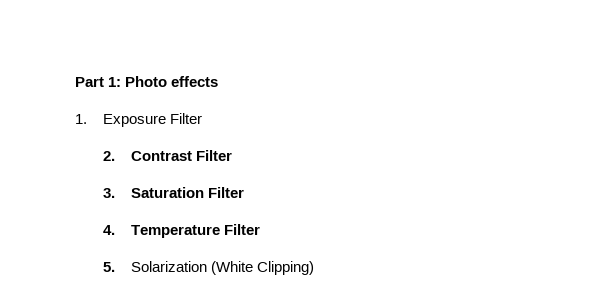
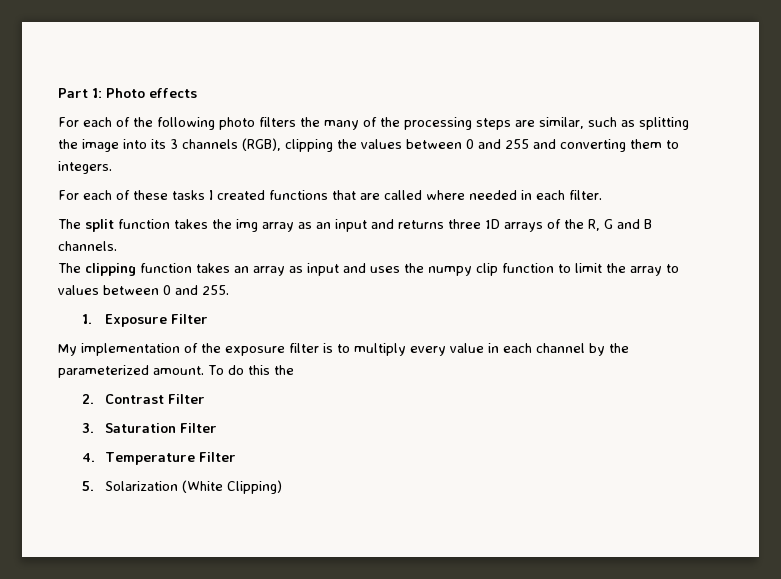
+ For each of the following photo filters the many of the processing steps are similar, such as splitting the image into its 3 channels (RGB), clipping the values between 0 and 255 and converting them to integers.
+ For each of these tasks I created functions that are called where needed in each filter.
+ The split function takes the img array as an input and returns three 1D arrays of the R, G and B channels.
+ The clipping function takes an array as input and uses the numpy clip function to limit the array to values between 0 and 255.
  1. Exposure Filter
+ My implementation of the exposure filter is to multiply every value in each channel by the parameterized amount. To do this the

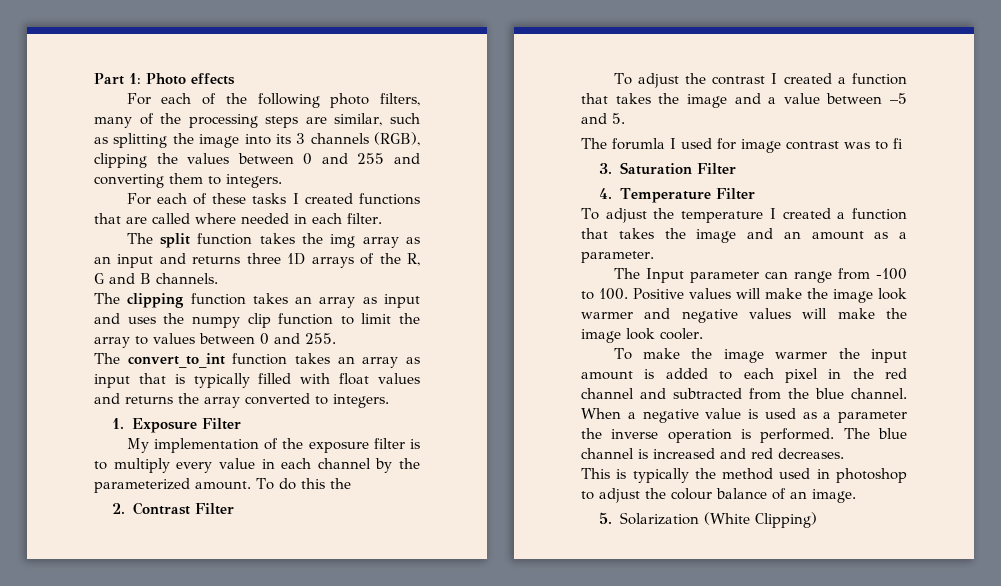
- For each of the following photo filters the many of the processing steps are similar, such as splitting the image into its 3 channels (RGB), clipping the values between 0 and 255 and converting them to integers.
+ For each of the following photo filters, many of the processing steps are similar, such as splitting the image into its 3 channels (RGB), clipping the values between 0 and 255 and converting them to integers.
+ The convert_to_int function takes an array as input that is typically filled with float values and returns the array converted to integers.
+ To adjust the contrast I created a function that takes the image and a value between –5 and 5.
+ The forumla I used for image contrast was to fi
+ To adjust the temperature I created a function that takes the image and an amount as a parameter.
+ The Input parameter can range from -100 to 100. Positive values will make the image look warmer and negative values will make the image look cooler.
+ To make the image warmer the input amount is added to each pixel in the red channel and subtracted from the blue channel. When a negative value is used as a parameter the inverse operation is performed. The blue channel is increased and red decreases.
+ This is typically the method used in photoshop to adjust the colour balance of an image.

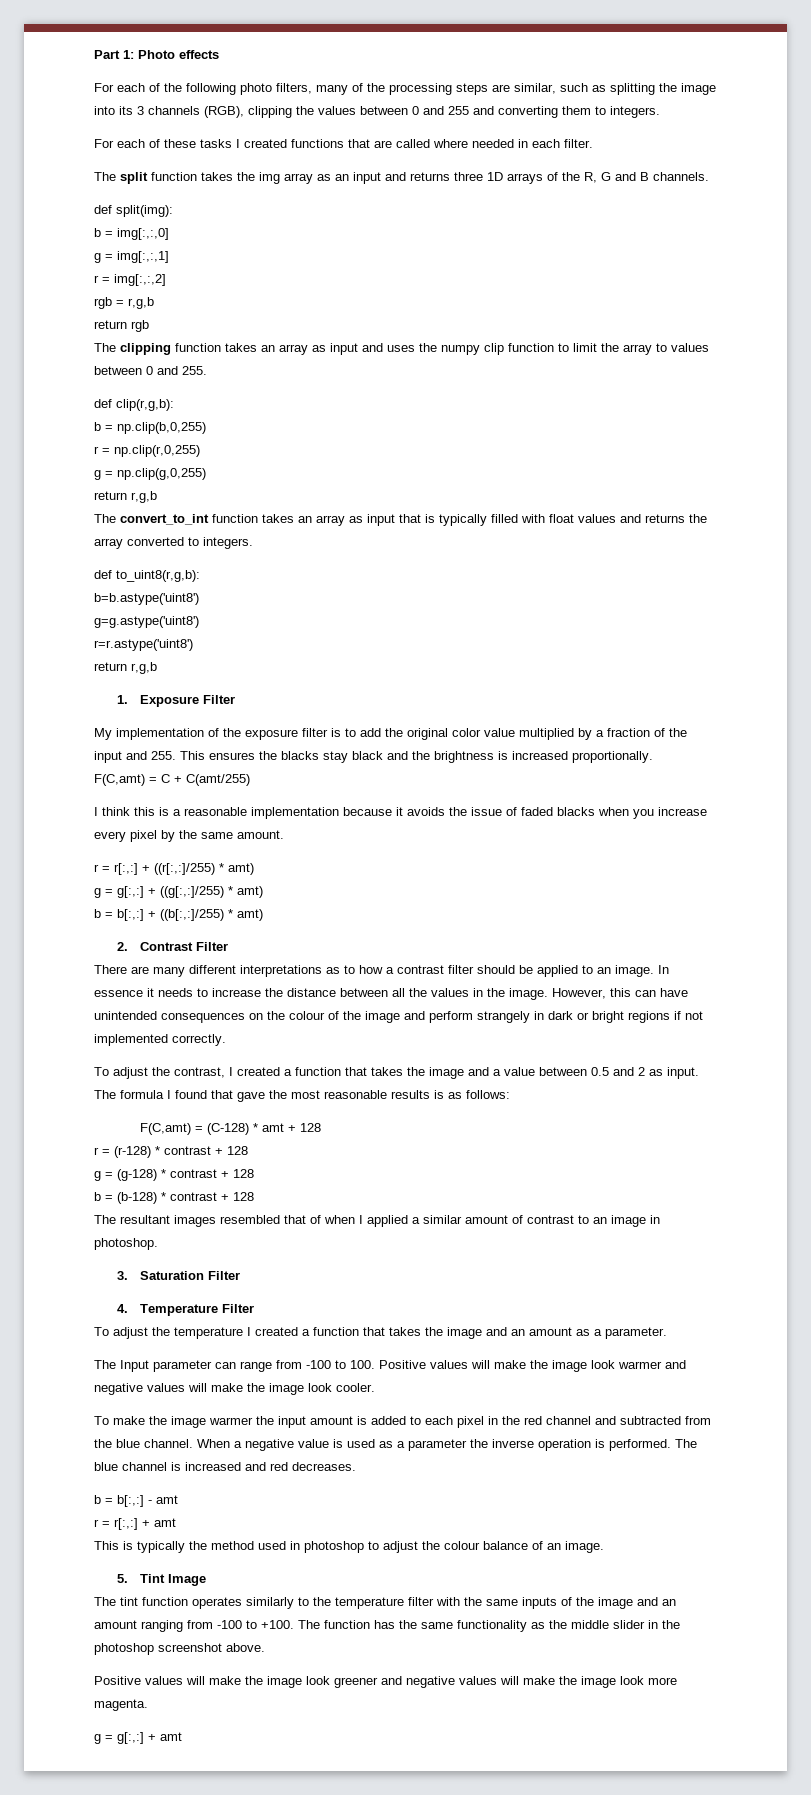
+ def split(img):
+ b = img[:,:,0]
+ g = img[:,:,1]
+ r = img[:,:,2]
+ rgb = r,g,b
+ return rgb
+ def clip(r,g,b):
+ b = np.clip(b,0,255)
+ r = np.clip(r,0,255)
+ g = np.clip(g,0,255)
+ return r,g,b
+ def to_uint8(r,g,b):
+ b=b.astype('uint8')
+ g=g.astype('uint8')
+ r=r.astype('uint8')
+ return r,g,b
- My implementation of the exposure filter is to multiply every value in each channel by the parameterized amount. To do this the
+ My implementation of the exposure filter is to add the original color value multiplied by a fraction of the input and 255. This ensures the blacks stay black and the brightness is increased proportionally.
+ F(C,amt) = C + C(amt/255)
+ I think this is a reasonable implementation because it avoids the issue of faded blacks when you increase every pixel by the same amount.
+ r = r[:,:] + ((r[:,:]/255) * amt)
+ g = g[:,:] + ((g[:,:]/255) * amt)
+ b = b[:,:] + ((b[:,:]/255) * amt)
  2. Contrast Filter
- To adjust the contrast I created a function that takes the image and a value between –5 and 5.
- The forumla I used for image contrast was to fi
+ There are many different interpretations as to how a contrast filter should be applied to an image. In essence it needs to increase the distance between all the values in the image. However, this can have unintended consequences on the colour of the image and perform strangely in dark or bright regions if not implemented correctly.
+ To adjust the contrast, I created a function that takes the image and a value between 0.5 and 2 as input. The formula I found that gave the most reasonable results is as follows:
+ F(C,amt) = (C-128) * amt + 128
+ r = (r-128) * contrast + 128
+ g = (g-128) * contrast + 128
+ b = (b-128) * contrast + 128
+ The resultant images resembled that of when I applied a similar amount of contrast to an image in photoshop.
+ b = b[:,:] - amt
+ r = r[:,:] + amt
- 5. Solarization (White Clipping)
+ 5. Tint Image
+ The tint function operates similarly to the temperature filter with the same inputs of the image and an amount ranging from -100 to +100. The function has the same functionality as the middle slider in the photoshop screenshot above.
+ Positive values will make the image look greener and negative values will make the image look more magenta.
+ g = g[:,:] + amt

